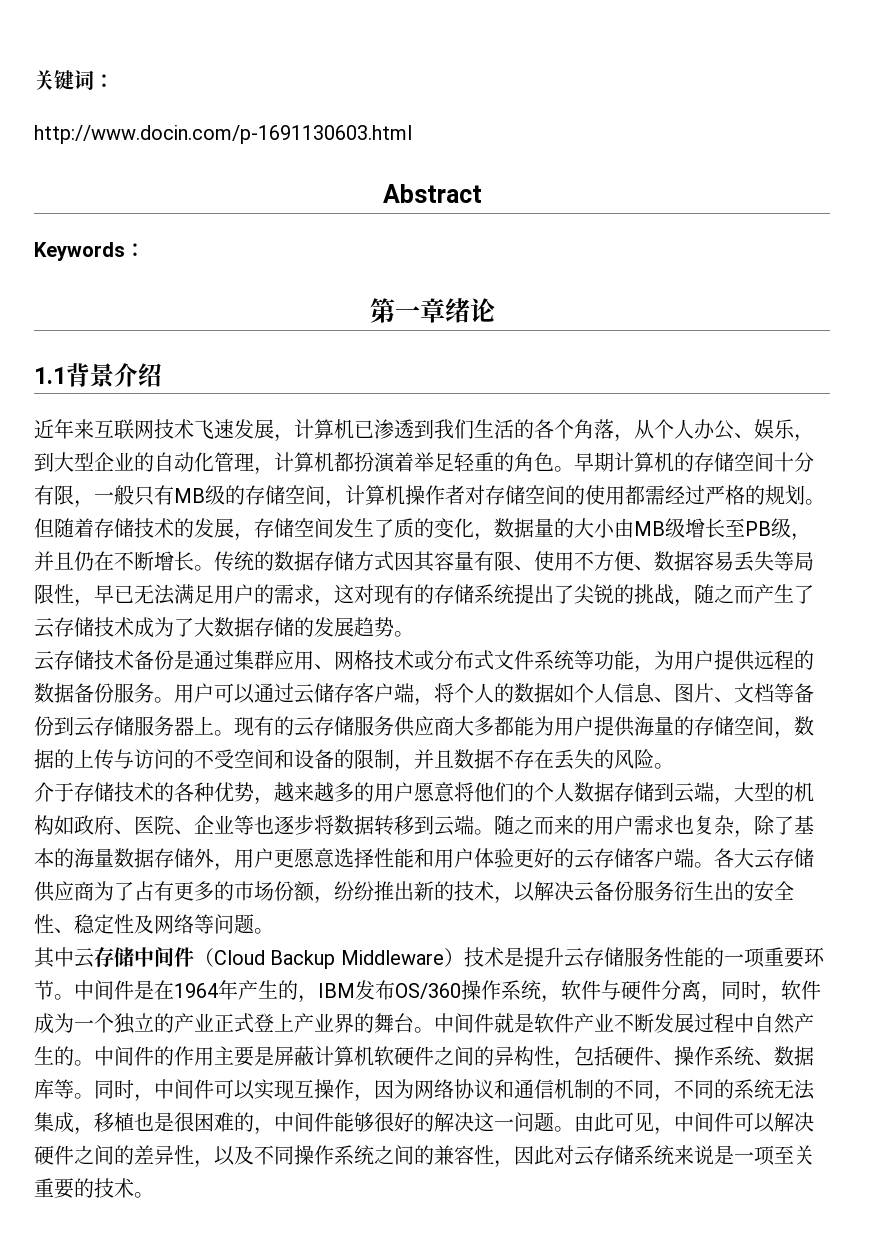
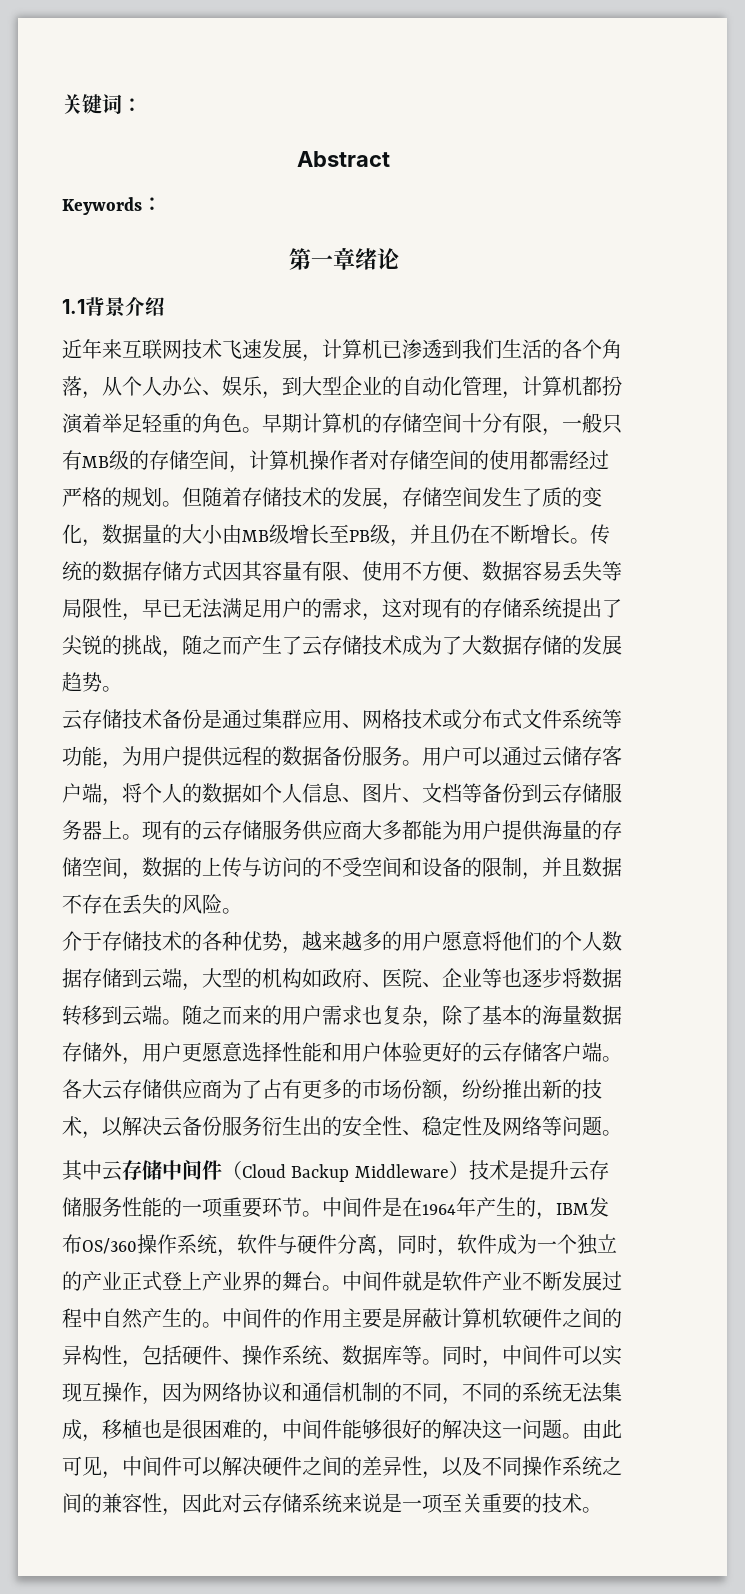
- http://www.docin.com/p-1691130603.html

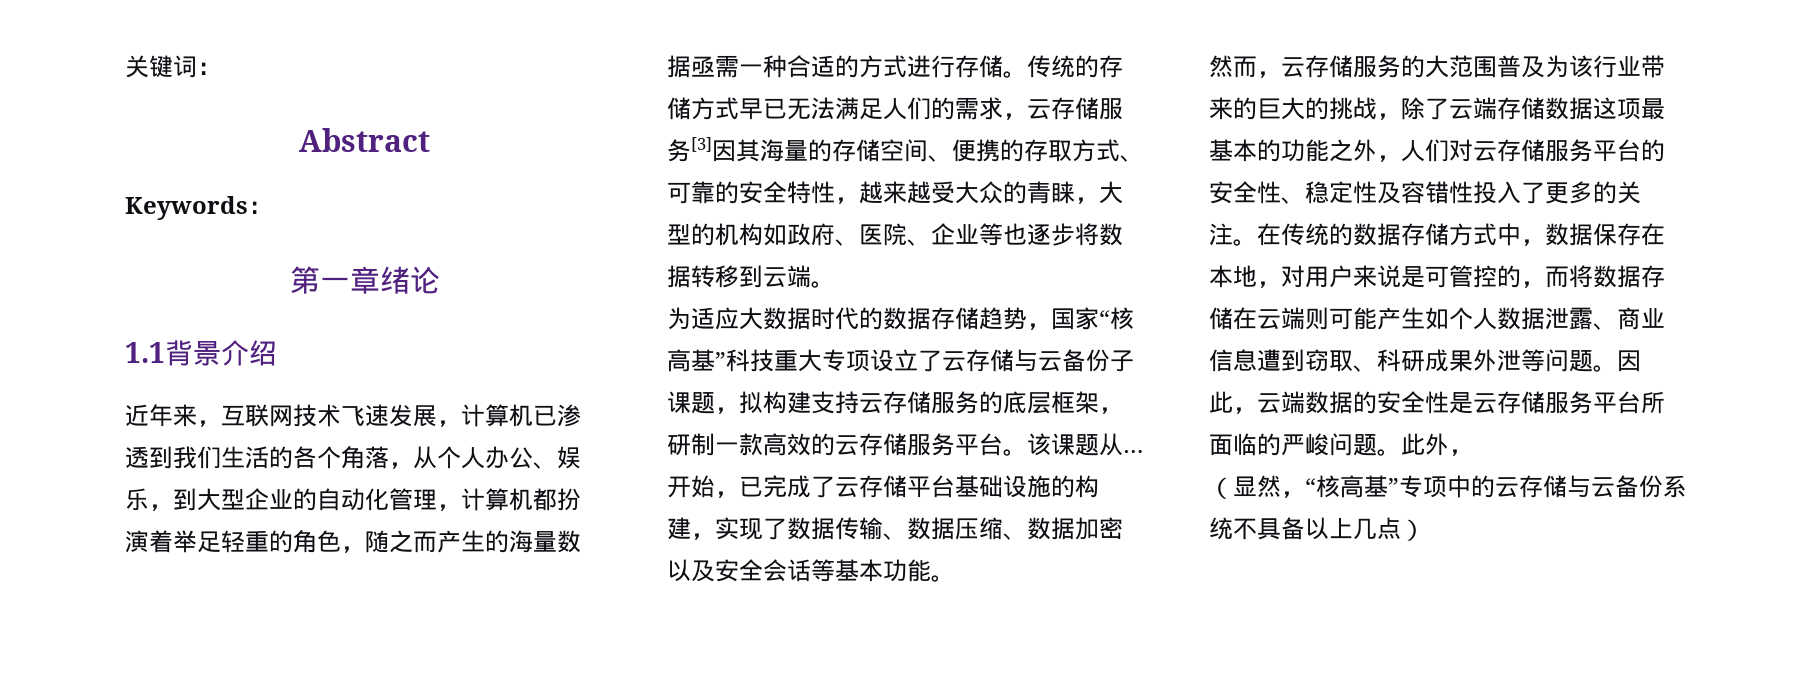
- 近年来互联网技术飞速发展，计算机已渗透到我们生活的各个角落，从个人办公、娱乐，到大型企业的自动化管理，计算机都扮演着举足轻重的角色。早期计算机的存储空间十分有限，一般只有MB级的存储空间，计算机操作者对存储空间的使用都需经过严格的规划。但随着存储技术的发展，存储空间发生了质的变化，数据量的大小由MB级增长至PB级，并且仍在不断增长。
+ 近年来，互联网技术飞速发展，计算机已渗透到我们生活的各个角落，从个人办公、娱乐，到大型企业的自动化管理，计算机都扮演着举足轻重的角色，随之而产生的海量数据亟需一种合适的方式进行存储。
- 传统的数据存储方式因其容量有限、使用不方便、数据容易丢失等局限性，早已无法满足用户的需求，这对现有的存储系统提出了尖锐的挑战，随之而产生了云存储技术成为了大数据存储的发展趋势。
- 云存储技术备份是通过集群应用、网格技术或分布式文件系统等功能，为用户提供远程的数据备份服务。用户可以通过云储存客户端，将个人的数据如个人信息、图片、文档等备份到云存储服务器上。现有的云存储服务供应商大多都能为用户提供海量的存储空间，数据的上传与访问的不受空间和设备的限制，并且数据不存在丢失的风险。
- 介于存储技术的各种优势，越来越多的用户愿意将他们的个人数据存储到云端，大型的机构如政府、医院、企业等也逐步将数据转移到云端。随之而来的用户需求也复杂，除了基本的海量数据存储外，用户更愿意选择性能和用户体验更好的云存储客户端。各大云存储供应商为了占有更多的市场份额，纷纷推出新的技术，以解决云备份服务衍生出的安全性、稳定性及网络等问题。
- 其中云存储中间件（Cloud Backup Middleware）技术是提升云存储服务性能的一项重要环节。中间件是在1964年产生的，IBM发布OS/360操作系统，软件与硬件分离，同时，软件成为一个独立的产业正式登上产业界的舞台。中间件就是软件产业不断发展过程中自然产生的。中间件的作用主要是屏蔽计算机软硬件之间的异构性，包括硬件、操作系统、数据库等。同时，中间件可以实现互操作，因为网络协议和通信机制的不同，不同的系统无法集成，移植也是很困难的，中间件能够很好的解决这一问题。由此可见，中间件可以解决硬件之间的差异性，以及不同操作系统之间的兼容性，因此对云存储系统来说是一项至关重要的技术。
+ 传统的存储方式早已无法满足人们的需求，云存储服务[3]因其海量的存储空间、便携的存取方式、可靠的安全特性，越来越受大众的青睐，大型的机构如政府、医院、企业等也逐步将数据转移到云端。
+ 为适应大数据时代的数据存储趋势，国家“核高基”科技重大专项设立了云存储与云备份子课题，拟构建支持云存储服务的底层框架，研制一款高效的云存储服务平台。该课题从…开始，已完成了云存储平台基础设施的构建，实现了数据传输、数据压缩、数据加密以及安全会话等基本功能。
+ 然而，云存储服务的大范围普及为该行业带来的巨大的挑战，除了云端存储数据这项最基本的功能之外，人们对云存储服务平台的安全性、稳定性及容错性投入了更多的关注。在传统的数据存储方式中，数据保存在本地，对用户来说是可管控的，而将数据存储在云端则可能产生如个人数据泄露、商业信息遭到窃取、科研成果外泄等问题。因此，云端数据的安全性是云存储服务平台所面临的严峻问题。此外，
+ （显然，“核高基”专项中的云存储与云备份系统不具备以上几点）

